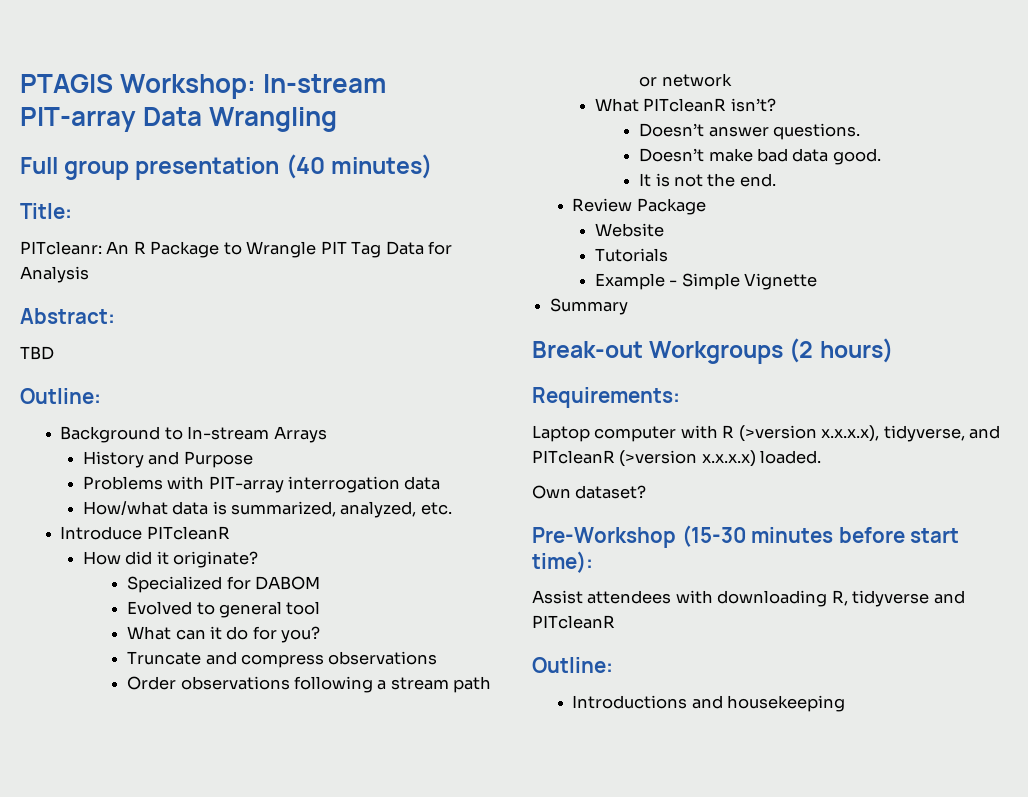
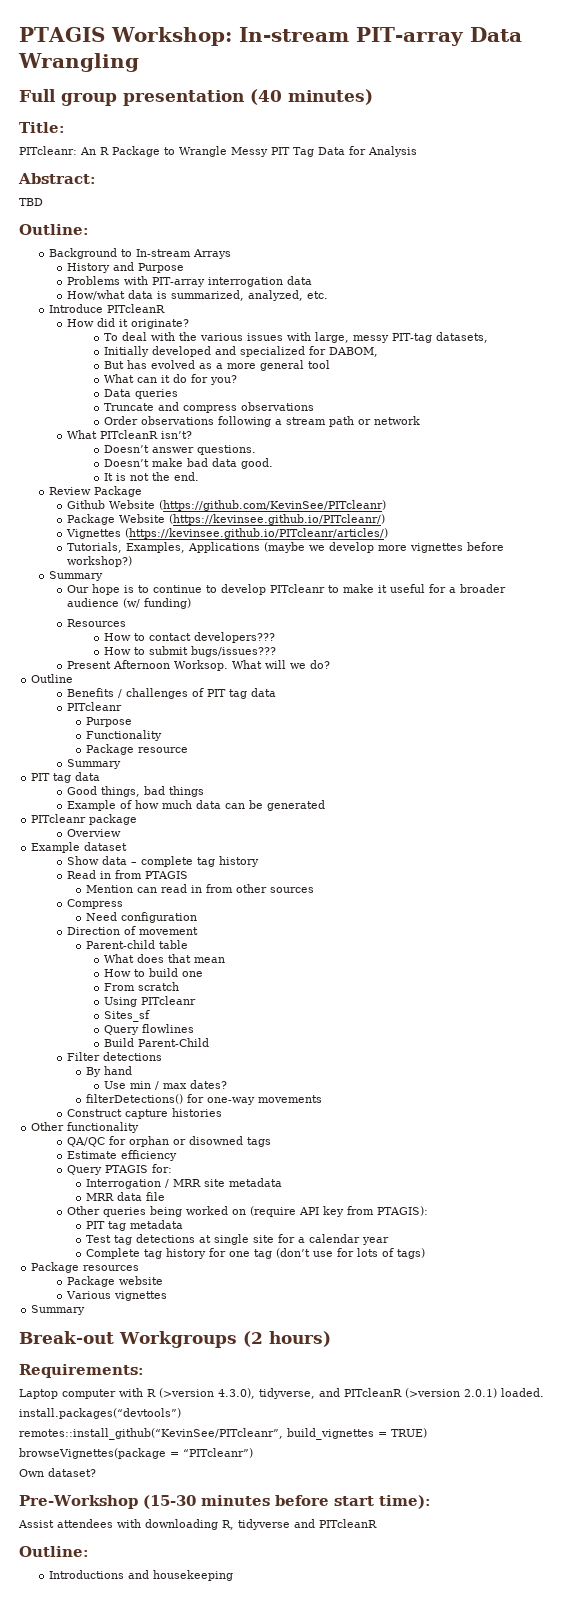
- PITcleanr: An R Package to Wrangle PIT Tag Data for Analysis
+ PITcleanr: An R Package to Wrangle Messy PIT Tag Data for Analysis
- Specialized for DABOM
- Evolved to general tool
+ To deal with the various issues with large, messy PIT-tag datasets,
+ Initially developed and specialized for DABOM,
+ But has evolved as a more general tool
+ Data queries
- Website
- Tutorials
- Example - Simple Vignette
+ Github Website (https://github.com/KevinSee/PITcleanr)
+ Package Website (https://kevinsee.github.io/PITcleanr/)
+ Vignettes (https://kevinsee.github.io/PITcleanr/articles/)
+ Tutorials, Examples, Applications (maybe we develop more vignettes before workshop?)
+ Summary
+ Our hope is to continue to develop PITcleanr to make it useful for a broader audience (w/ funding)
+ Resources
+ How to contact developers???
+ How to submit bugs/issues???
+ Present Afternoon Worksop. What will we do?
+ Outline
+ Benefits / challenges of PIT tag data
+ PITcleanr
+ Purpose
+ Functionality
+ Package resource
+ Summary
+ PIT tag data
+ Good things, bad things
+ Example of how much data can be generated
+ PITcleanr package
+ Overview
+ Example dataset
+ Show data – complete tag history
+ Read in from PTAGIS
+ Mention can read in from other sources
+ Compress
+ Need configuration
+ Direction of movement
+ Parent-child table
+ What does that mean
+ How to build one
+ From scratch
+ Using PITcleanr
+ Sites_sf
+ Query flowlines
+ Build Parent-Child
+ Filter detections
+ By hand
+ Use min / max dates?
+ filterDetections() for one-way movements
+ Construct capture histories
+ Other functionality
+ QA/QC for orphan or disowned tags
+ Estimate efficiency
+ Query PTAGIS for:
+ Interrogation / MRR site metadata
+ MRR data file
+ Other queries being worked on (require API key from PTAGIS):
+ PIT tag metadata
+ Test tag detections at single site for a calendar year
+ Complete tag history for one tag (don’t use for lots of tags)
+ Package resources
+ Package website
+ Various vignettes
- Laptop computer with R (>version x.x.x.x), tidyverse, and PITcleanR (>version x.x.x.x) loaded.
+ Laptop computer with R (>version 4.3.0), tidyverse, and PITcleanR (>version 2.0.1) loaded.
+ install.packages(“devtools”)
+ remotes::install_github(“KevinSee/PITcleanr”, build_vignettes = TRUE)
+ browseVignettes(package = “PITcleanr”)

